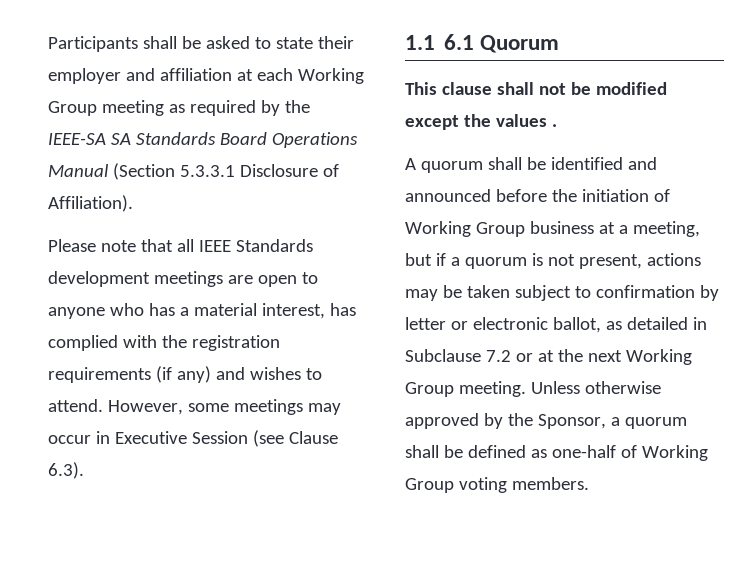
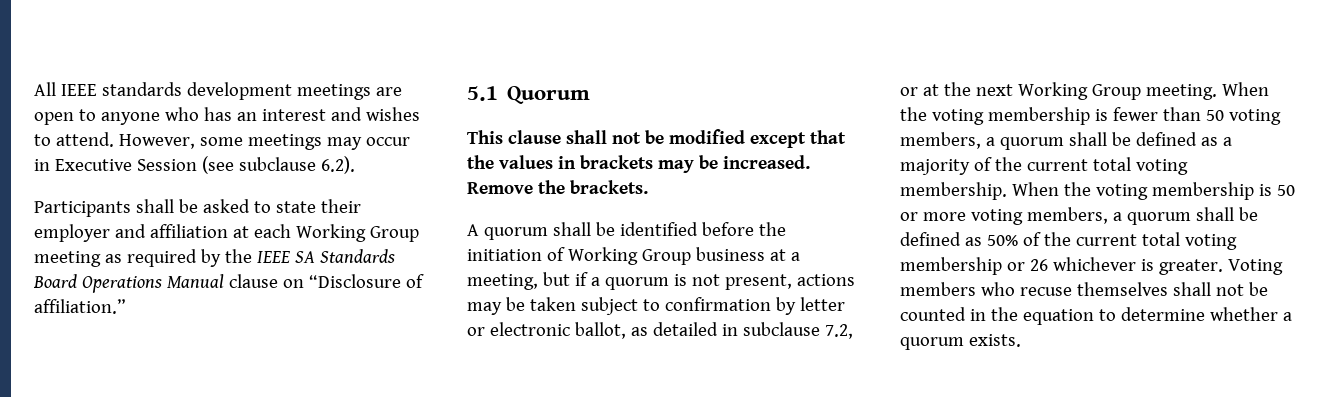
+ All IEEE standards development meetings are open to anyone who has an interest and wishes to attend. However, some meetings may occur in Executive Session (see subclause 6.2).
- Participants shall be asked to state their employer and affiliation at each Working Group meeting as required by the IEEE-SA SA Standards Board Operations Manual (Section 5.3.3.1 Disclosure of Affiliation).
- Please note that all IEEE Standards development meetings are open to anyone who has a material interest, has complied with the registration requirements (if any) and wishes to attend. However, some meetings may occur in Executive Session (see Clause 6.3).
- 1.1 6.1 Quorum
+ Participants shall be asked to state their employer and affiliation at each Working Group meeting as required by the IEEE SA Standards Board Operations Manual clause on “Disclosure of affiliation.”
+ 5.1 Quorum
- This clause shall not be modified except the values .
+ This clause shall not be modified except that the values in brackets may be increased. Remove the brackets.
- A quorum shall be identified and announced before the initiation of Working Group business at a meeting, but if a quorum is not present, actions may be taken subject to confirmation by letter or electronic ballot, as detailed in Subclause 7.2 or at the next Working Group meeting.
+ A quorum shall be identified before the initiation of Working Group business at a meeting, but if a quorum is not present, actions may be taken subject to confirmation by letter or electronic ballot, as detailed in subclause 7.2, or at the next Working Group meeting.
- Unless otherwise approved by the Sponsor, a quorum shall be defined as one-half of Working Group voting members.
+ When the voting membership is fewer than 50 voting members, a quorum shall be defined as a majority of the current total voting membership. When the voting membership is 50 or more voting members, a quorum shall be defined as 50% of the current total voting membership or 26 whichever is greater. Voting members who recuse themselves shall not be counted in the equation to determine whether a quorum exists.

